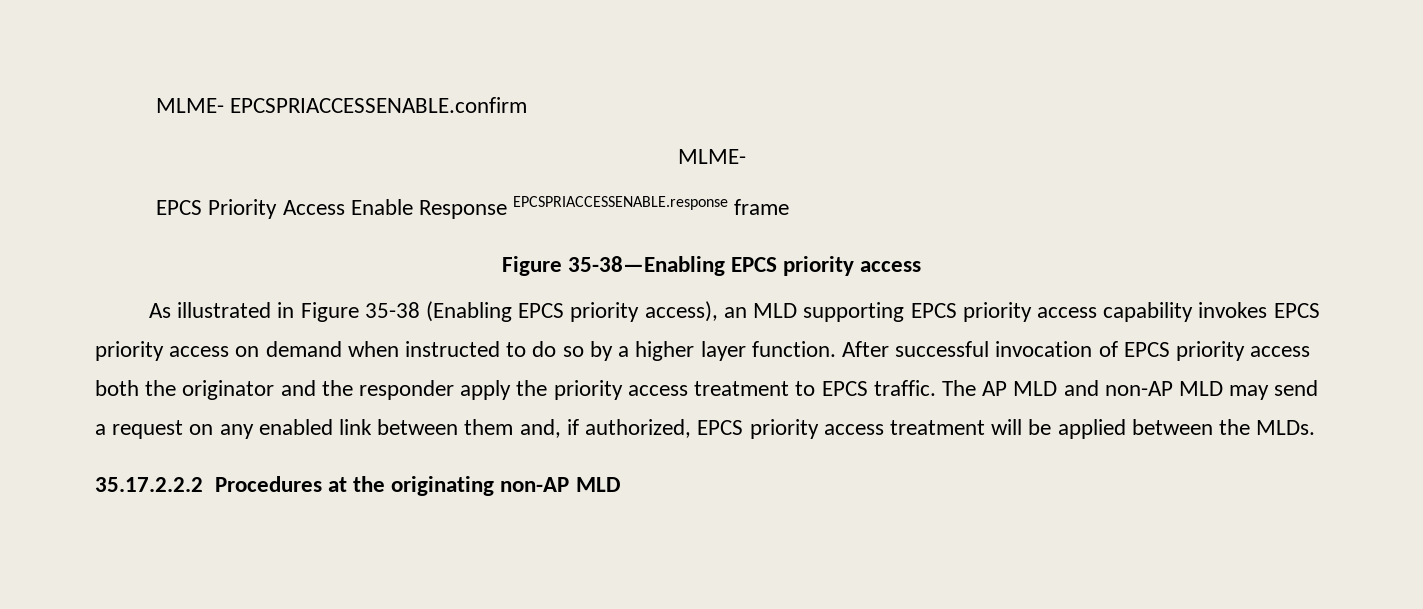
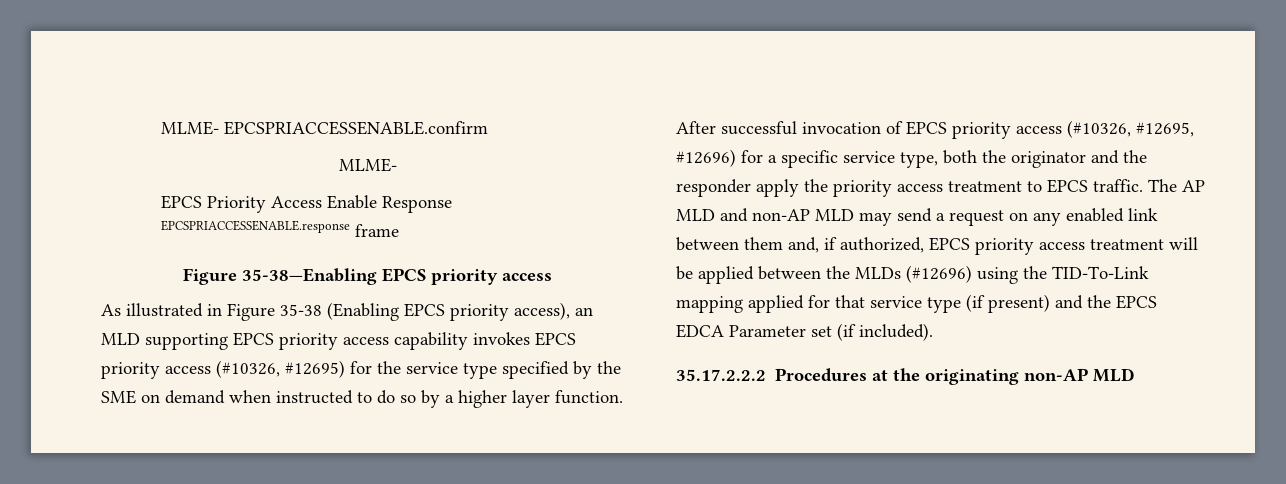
- As illustrated in Figure 35-38 (Enabling EPCS priority access), an MLD supporting EPCS priority access capability invokes EPCS priority access on demand when instructed to do so by a higher layer function.
+ As illustrated in Figure 35-38 (Enabling EPCS priority access), an MLD supporting EPCS priority access capability invokes EPCS priority access (#10326, #12695) for the service type specified by the SME on demand when instructed to do so by a higher layer function.
- After successful invocation of EPCS priority access both the originator and the responder apply the priority access treatment to EPCS traffic.
+ After successful invocation of EPCS priority access (#10326, #12695, #12696) for a specific service type, both the originator and the responder apply the priority access treatment to EPCS traffic.
- The AP MLD and non-AP MLD may send a request on any enabled link between them and, if authorized, EPCS priority access treatment will be applied between the MLDs.
+ The AP MLD and non-AP MLD may send a request on any enabled link between them and, if authorized, EPCS priority access treatment will be applied between the MLDs (#12696) using the TID-To-Link mapping applied for that service type (if present) and the EPCS EDCA Parameter set (if included).

